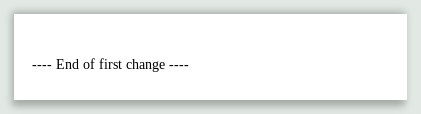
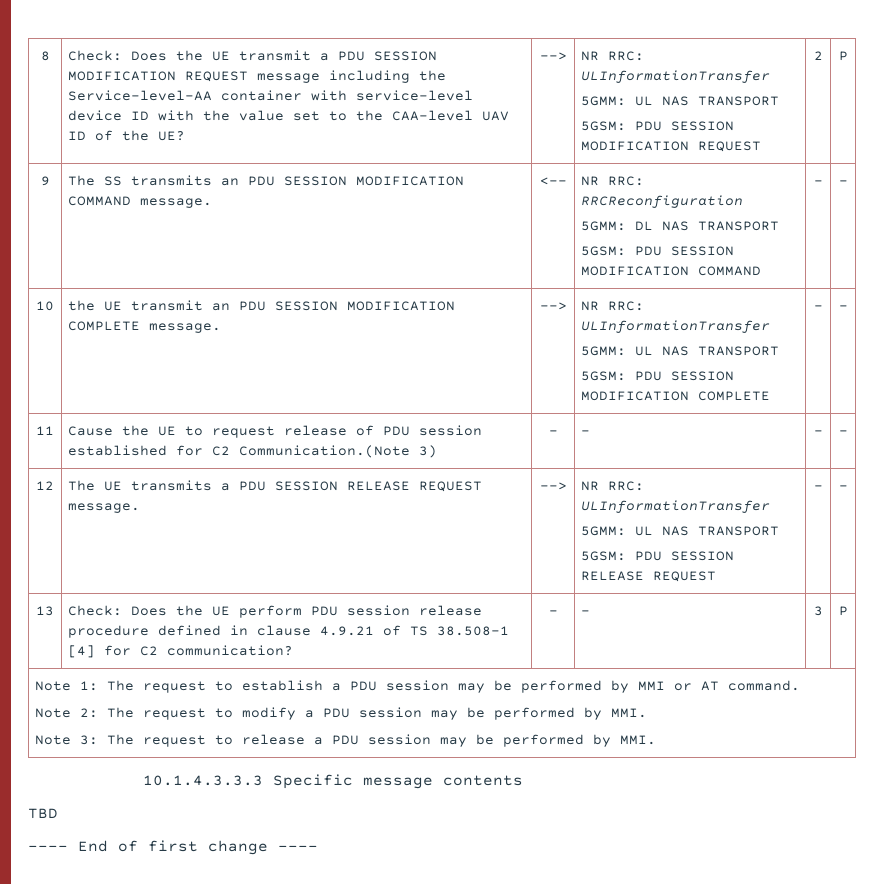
+ 8 | Check: Does the UE transmit a PDU SESSION MODIFICATION REQUEST message including the Service-level-AA container with service-level device ID with the value set to the CAA-level UAV ID of the UE? | --> | NR RRC: ULInformationTransfer
+ 5GMM: UL NAS TRANSPORT
+ 5GSM: PDU SESSION MODIFICATION REQUEST | 2 | P
+ 9 | The SS transmits an PDU SESSION MODIFICATION COMMAND message. | <-- | NR RRC: RRCReconfiguration
+ 5GMM: DL NAS TRANSPORT
+ 5GSM: PDU SESSION MODIFICATION COMMAND | - | -
+ 10 | the UE transmit an PDU SESSION MODIFICATION COMPLETE message. | --> | NR RRC: ULInformationTransfer
+ 5GMM: UL NAS TRANSPORT
+ 5GSM: PDU SESSION MODIFICATION COMPLETE | - | -
+ 11 | Cause the UE to request release of PDU session established for C2 Communication.(Note 3) | - | - | - | -
+ 12 | The UE transmits a PDU SESSION RELEASE REQUEST message. | --> | NR RRC: ULInformationTransfer
+ 5GMM: UL NAS TRANSPORT
+ 5GSM: PDU SESSION RELEASE REQUEST | - | -
+ 13 | Check: Does the UE perform PDU session release procedure defined in clause 4.9.21 of TS 38.508-1 [4] for C2 communication? | - | - | 3 | P
+ Note 1: The request to establish a PDU session may be performed by MMI or AT command.
+ Note 2: The request to modify a PDU session may be performed by MMI.
+ Note 3: The request to release a PDU session may be performed by MMI.
+ 10.1.4.3.3.3 Specific message contents
+ TBD

